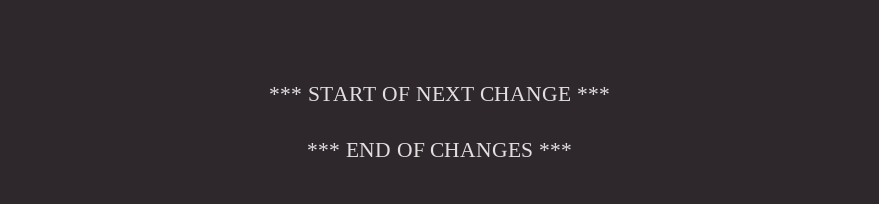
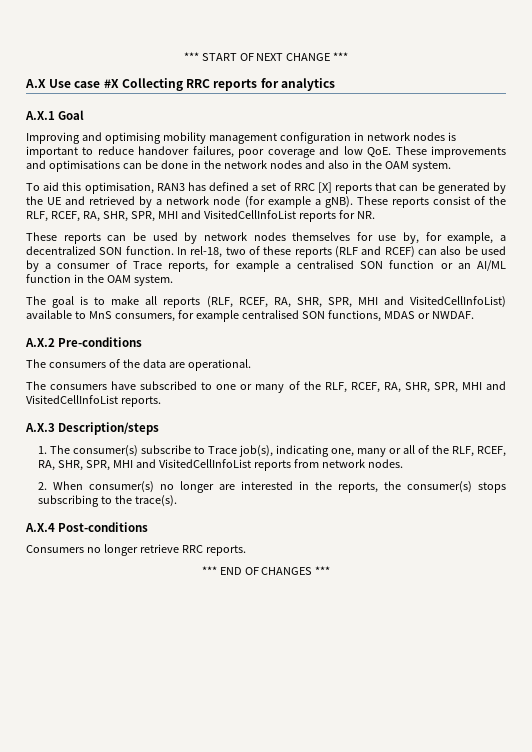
+ A.X Use case #X Collecting RRC reports for analytics
+ A.X.1 Goal
+ Improving and optimising mobility management configuration in network nodes is important to reduce handover failures, poor coverage and low QoE. These improvements and optimisations can be done in the network nodes and also in the OAM system.
+ To aid this optimisation, RAN3 has defined a set of RRC [X] reports that can be generated by the UE and retrieved by a network node (for example a gNB). These reports consist of the RLF, RCEF, RA, SHR, SPR, MHI and VisitedCellInfoList reports for NR.
+ These reports can be used by network nodes themselves for use by, for example, a decentralized SON function. In rel-18, two of these reports (RLF and RCEF) can also be used by a consumer of Trace reports, for example a centralised SON function or an AI/ML function in the OAM system.
+ The goal is to make all reports (RLF, RCEF, RA, SHR, SPR, MHI and VisitedCellInfoList) available to MnS consumers, for example centralised SON functions, MDAS or NWDAF.
+ A.X.2 Pre-conditions
+ The consumers of the data are operational.
+ The consumers have subscribed to one or many of the RLF, RCEF, RA, SHR, SPR, MHI and VisitedCellInfoList reports.
+ A.X.3 Description/steps
+ 1. The consumer(s) subscribe to Trace job(s), indicating one, many or all of the RLF, RCEF, RA, SHR, SPR, MHI and VisitedCellInfoList reports from network nodes.
+ 2. When consumer(s) no longer are interested in the reports, the consumer(s) stops subscribing to the trace(s).
+ A.X.4 Post-conditions
+ Consumers no longer retrieve RRC reports.

